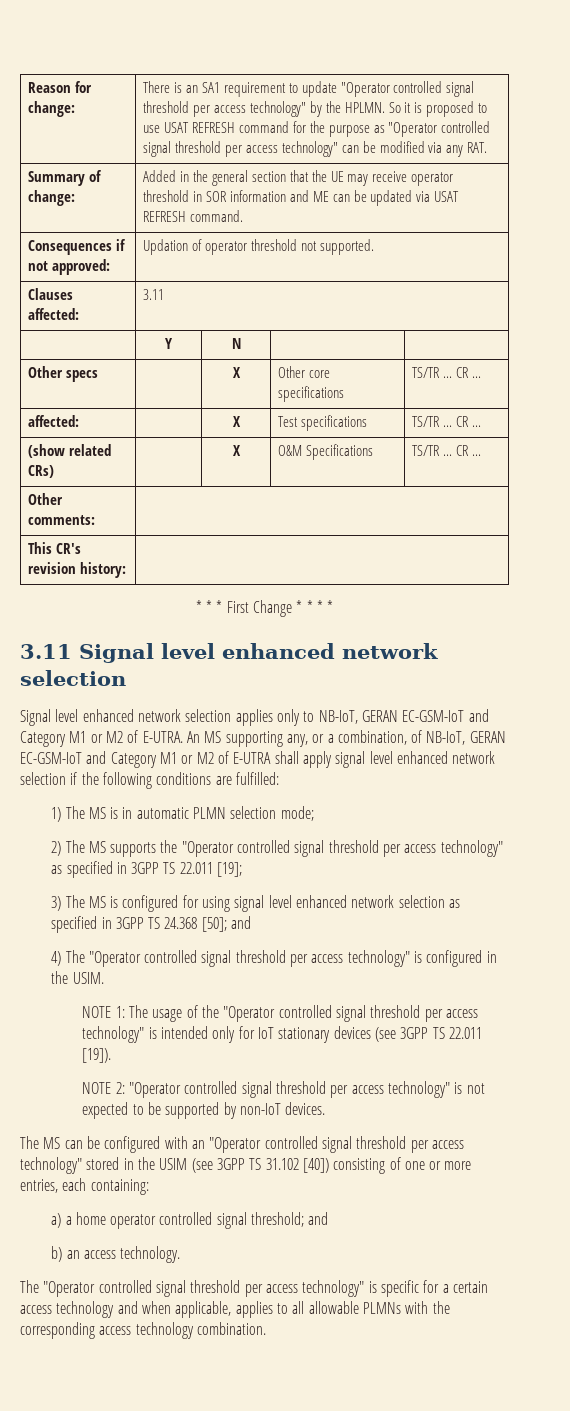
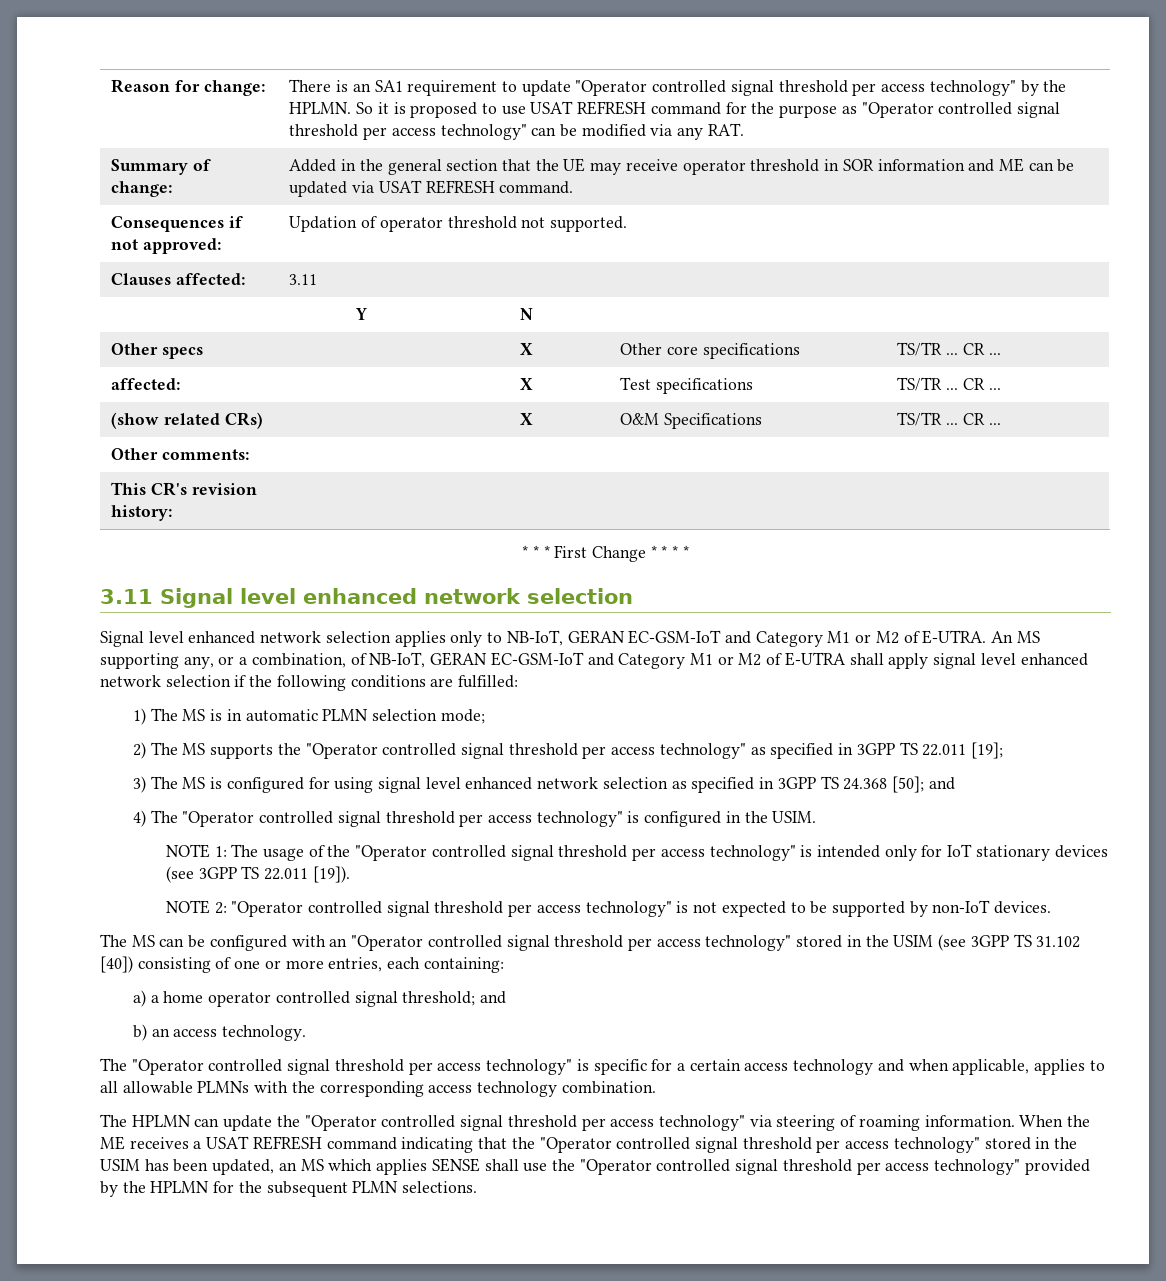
+ The HPLMN can update the "Operator controlled signal threshold per access technology" via steering of roaming information. When the ME receives a USAT REFRESH command indicating that the "Operator controlled signal threshold per access technology" stored in the USIM has been updated, an MS which applies SENSE shall use the "Operator controlled signal threshold per access technology" provided by the HPLMN for the subsequent PLMN selections.

